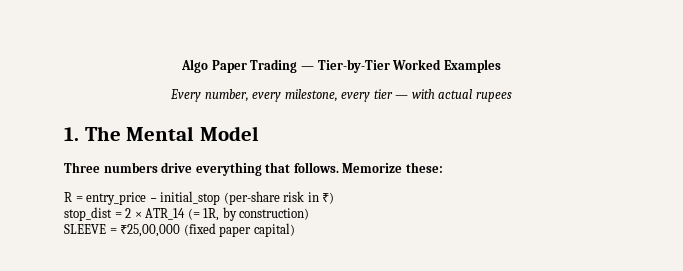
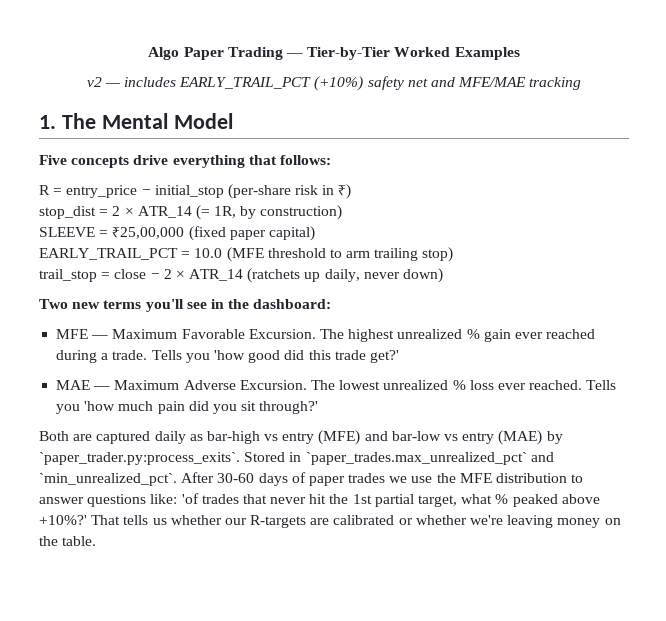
- Every number, every milestone, every tier — with actual rupees
+ v2 — includes EARLY_TRAIL_PCT (+10%) safety net and MFE/MAE tracking
- Three numbers drive everything that follows. Memorize these:
+ Five concepts drive everything that follows:
+ EARLY_TRAIL_PCT = 10.0 (MFE threshold to arm trailing stop)
+ trail_stop = close − 2 × ATR_14 (ratchets up daily, never down)
+ Two new terms you'll see in the dashboard:
+ MFE — Maximum Favorable Excursion. The highest unrealized % gain ever reached during a trade. Tells you 'how good did this trade get?'
+ MAE — Maximum Adverse Excursion. The lowest unrealized % loss ever reached. Tells you 'how much pain did you sit through?'
+ Both are captured daily as bar-high vs entry (MFE) and bar-low vs entry (MAE) by `paper_trader.py:process_exits`. Stored in `paper_trades.max_unrealized_pct` and `min_unrealized_pct`. After 30-60 days of paper trades we use the MFE distribution to answer questions like: 'of trades that never hit the 1st partial target, what % peaked above +10%?' That tells us whether our R-targets are calibrated or whether we're leaving money on the table.

